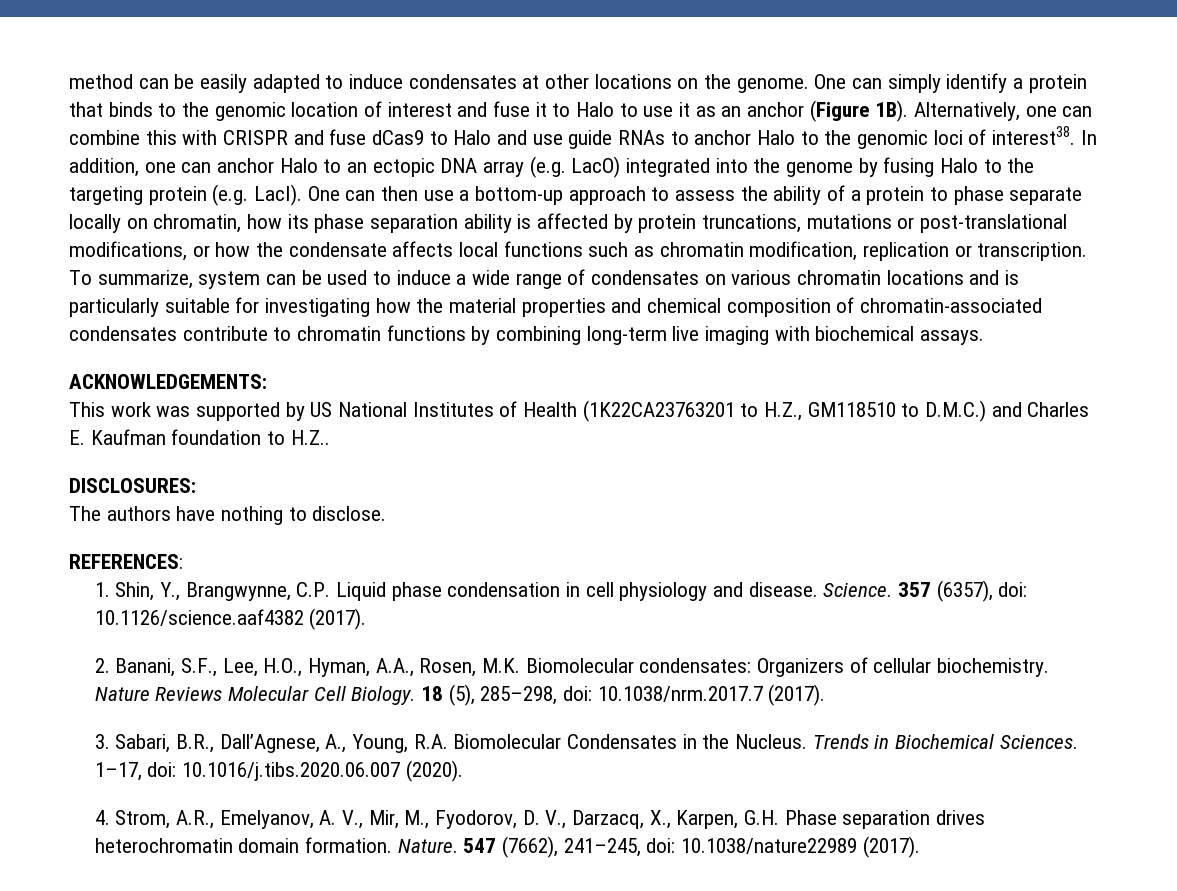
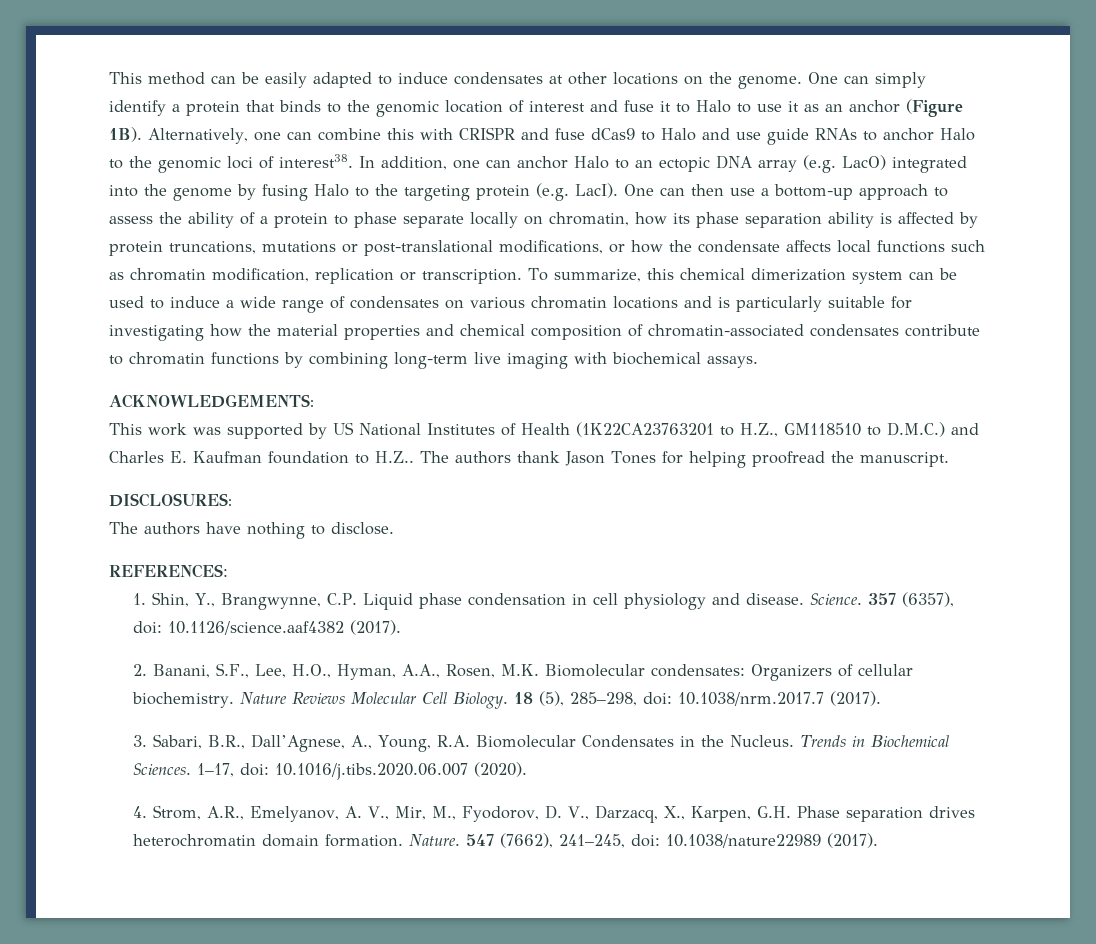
- method can be easily adapted to induce condensates at other locations on the genome.
+ This method can be easily adapted to induce condensates at other locations on the genome.
- To summarize, system can be used to induce a wide range of condensates on various chromatin locations and is particularly suitable for investigating how the material properties and chemical composition of chromatin-associated condensates contribute to chromatin functions by combining long-term live imaging with biochemical assays.
+ To summarize, this chemical dimerization system can be used to induce a wide range of condensates on various chromatin locations and is particularly suitable for investigating how the material properties and chemical composition of chromatin-associated condensates contribute to chromatin functions by combining long-term live imaging with biochemical assays.
+ The authors thank Jason Tones for helping proofread the manuscript.

